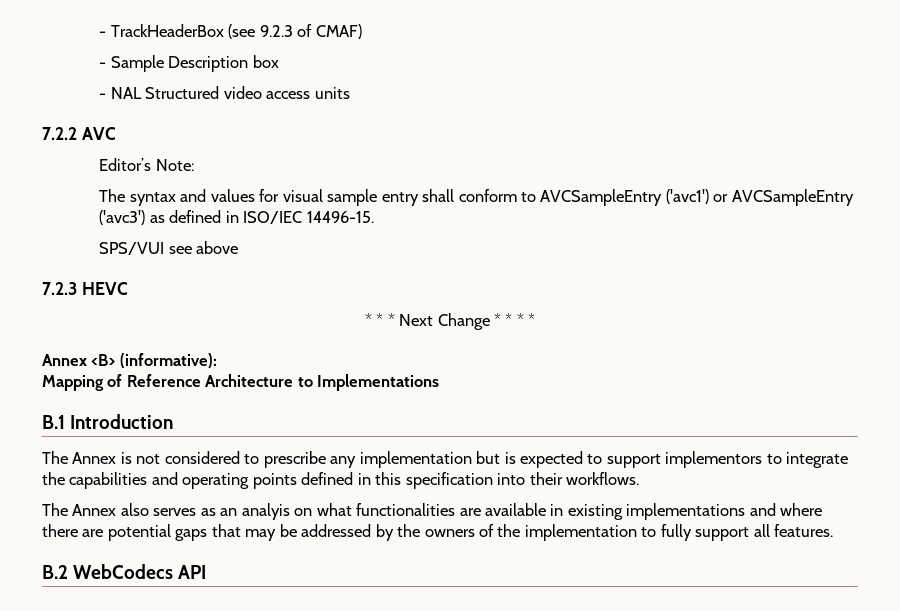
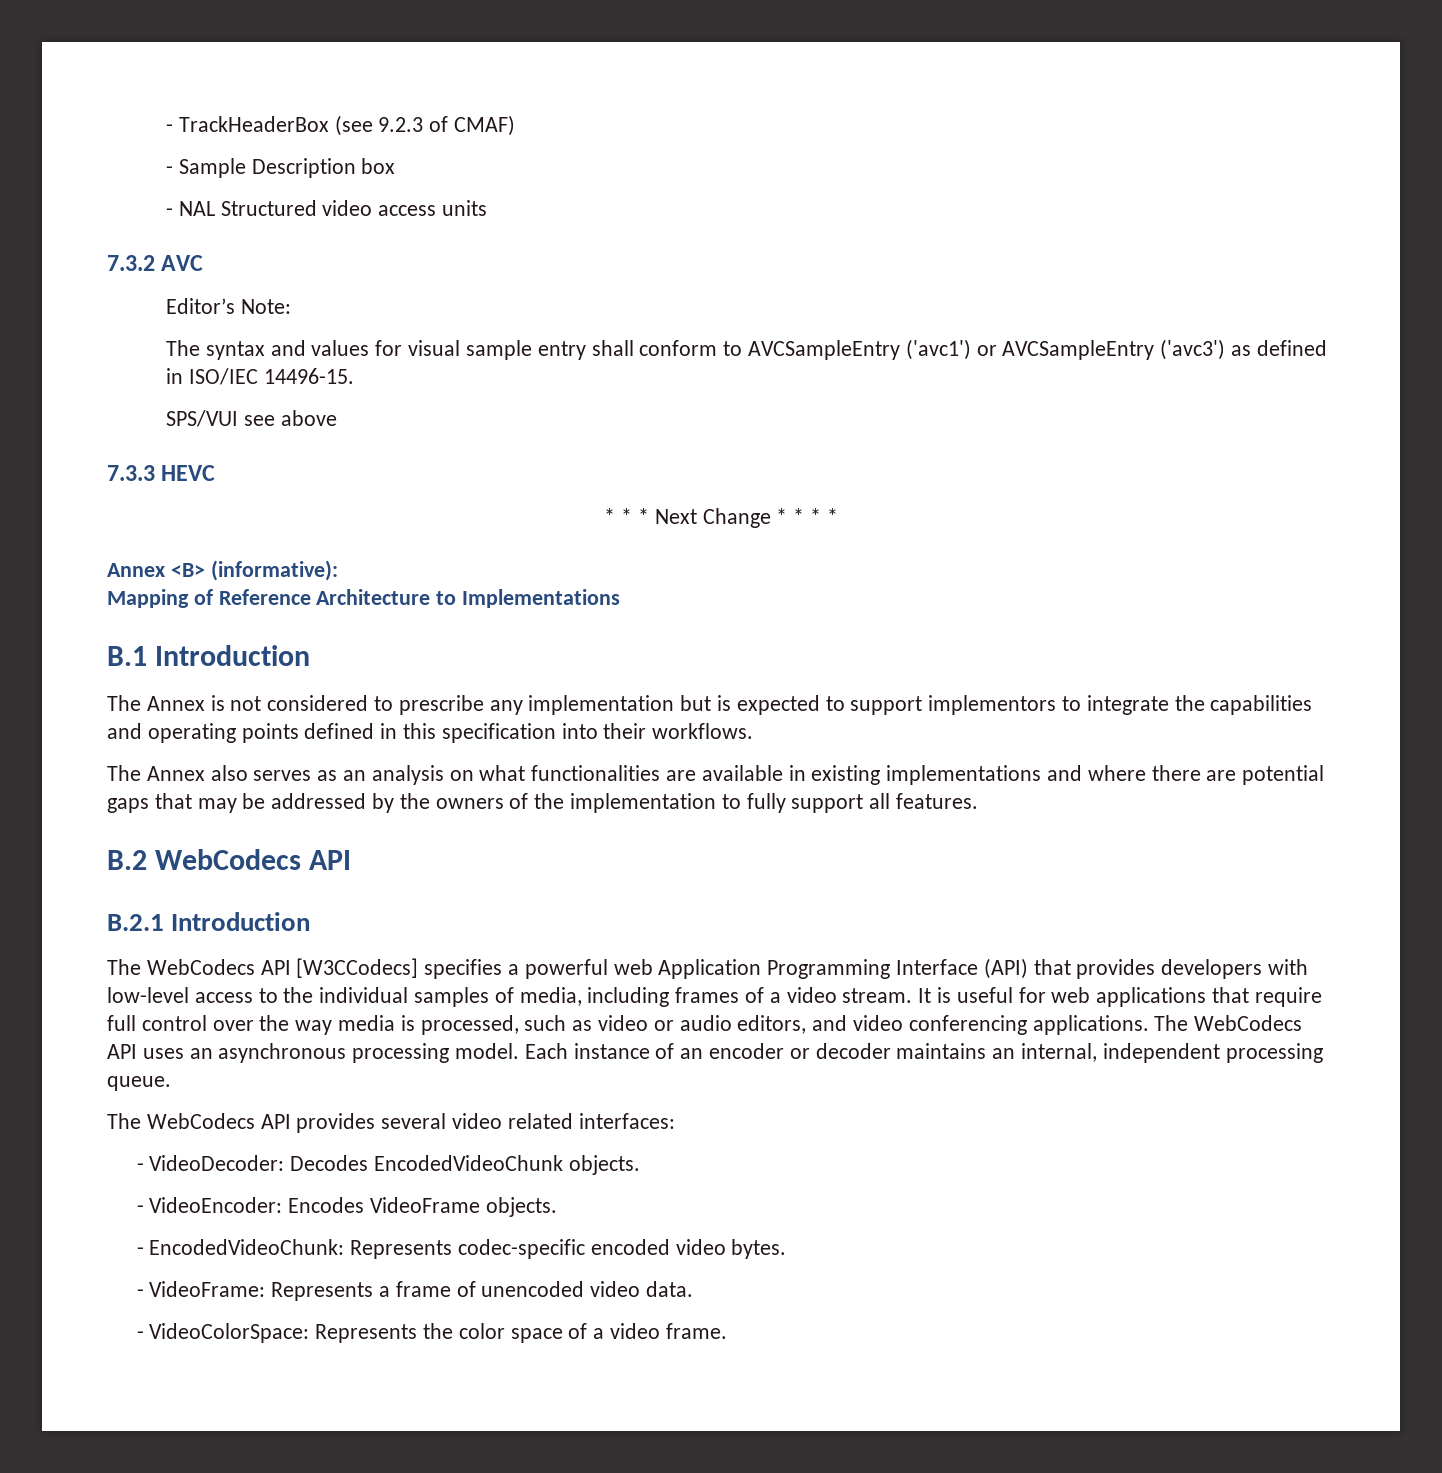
- 7.2.2 AVC
+ 7.3.2 AVC
- 7.2.3 HEVC
+ 7.3.3 HEVC
- The Annex also serves as an analyis on what functionalities are available in existing implementations and where there are potential gaps that may be addressed by the owners of the implementation to fully support all features.
+ The Annex also serves as an analysis on what functionalities are available in existing implementations and where there are potential gaps that may be addressed by the owners of the implementation to fully support all features.
+ B.2.1 Introduction
+ The WebCodecs API [W3CCodecs] specifies a powerful web Application Programming Interface (API) that provides developers with low-level access to the individual samples of media, including frames of a video stream. It is useful for web applications that require full control over the way media is processed, such as video or audio editors, and video conferencing applications. The WebCodecs API uses an asynchronous processing model. Each instance of an encoder or decoder maintains an internal, independent processing queue.
+ The WebCodecs API provides several video related interfaces:
+ - VideoDecoder: Decodes EncodedVideoChunk objects.
+ - VideoEncoder: Encodes VideoFrame objects.
+ - EncodedVideoChunk: Represents codec-specific encoded video bytes.
+ - VideoFrame: Represents a frame of unencoded video data.
+ - VideoColorSpace: Represents the color space of a video frame.

